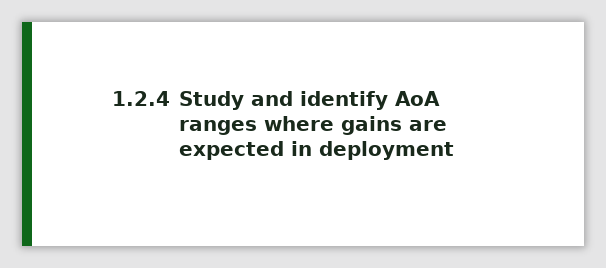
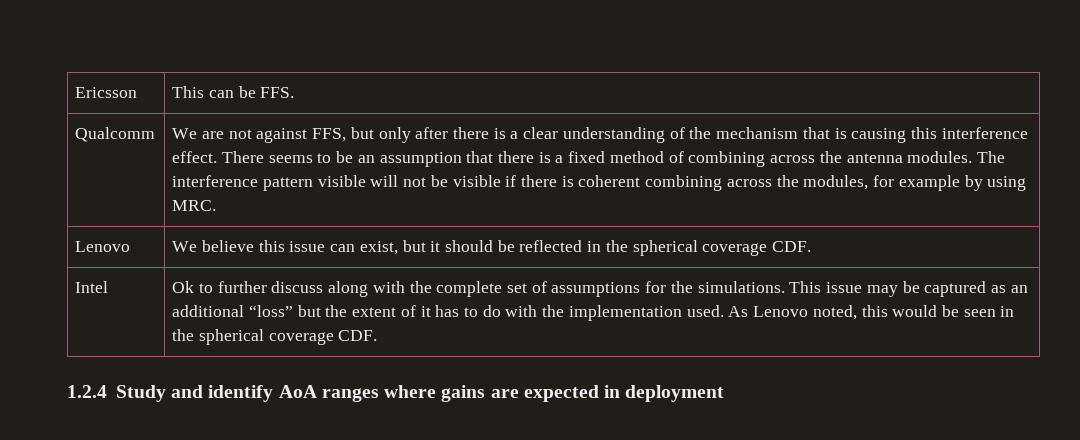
+ Ericsson | This can be FFS.
+ Qualcomm | We are not against FFS, but only after there is a clear understanding of the mechanism that is causing this interference effect. There seems to be an assumption that there is a fixed method of combining across the antenna modules. The interference pattern visible will not be visible if there is coherent combining across the modules, for example by using MRC.
+ Lenovo | We believe this issue can exist, but it should be reflected in the spherical coverage CDF.
+ Intel | Ok to further discuss along with the complete set of assumptions for the simulations. This issue may be captured as an additional “loss” but the extent of it has to do with the implementation used. As Lenovo noted, this would be seen in the spherical coverage CDF.

